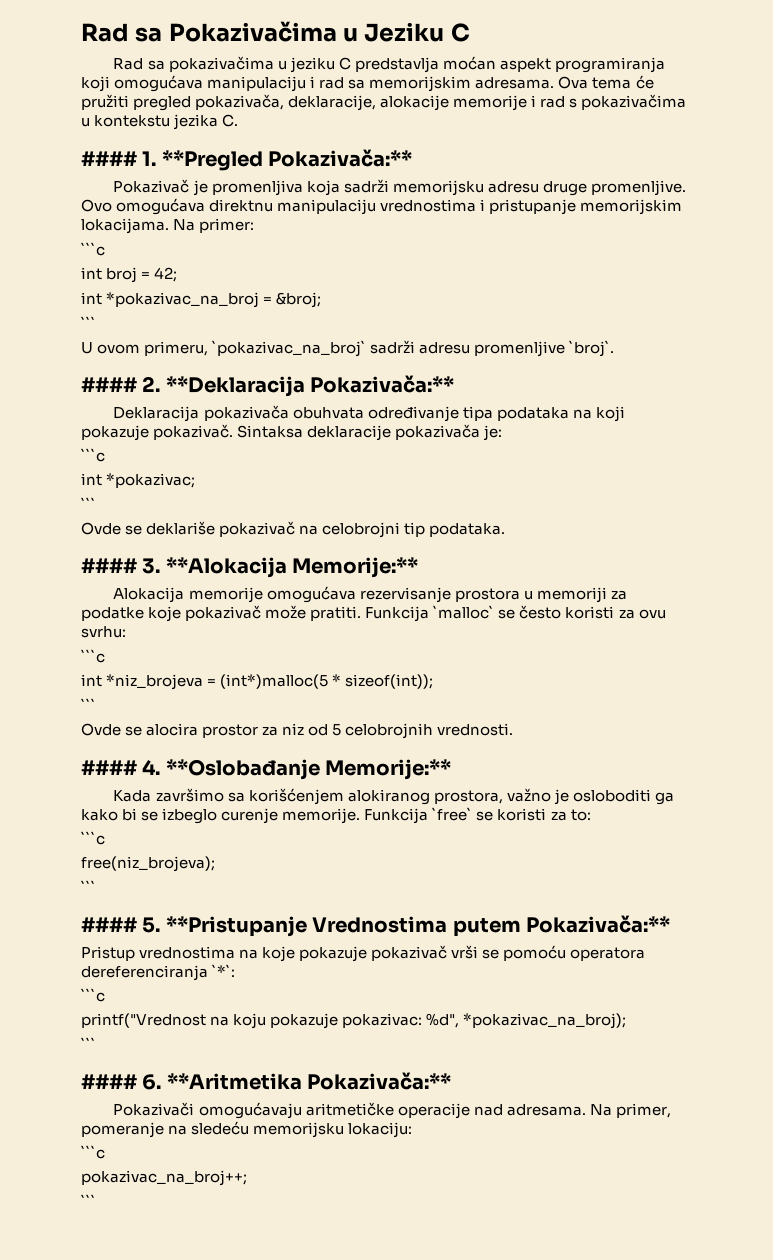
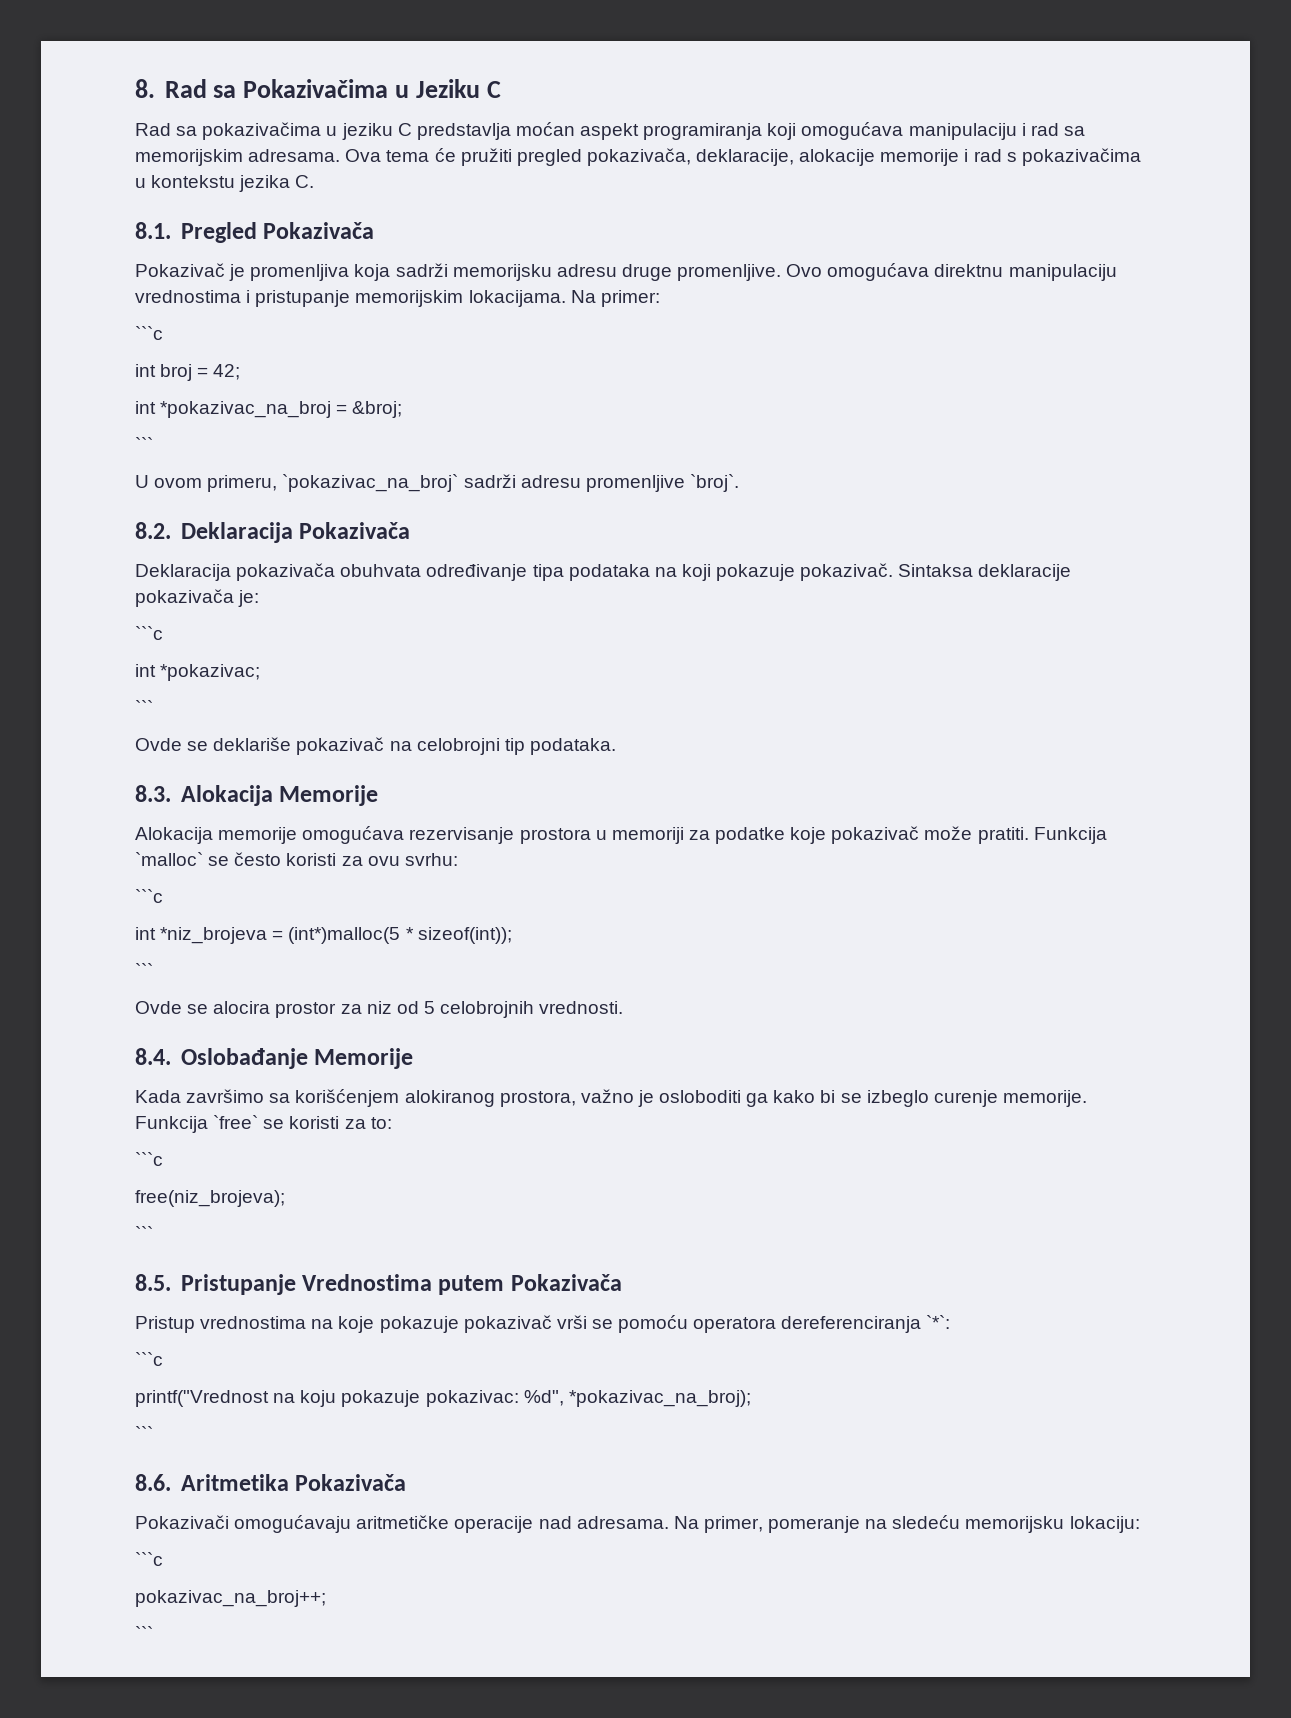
- Rad sa Pokazivačima u Jeziku C
+ 8. Rad sa Pokazivačima u Jeziku C
- #### 1. **Pregled Pokazivača:**
+ 8.1. Pregled Pokazivača
- #### 2. **Deklaracija Pokazivača:**
+ 8.2. Deklaracija Pokazivača
- #### 3. **Alokacija Memorije:**
+ 8.3. Alokacija Memorije
- #### 4. **Oslobađanje Memorije:**
+ 8.4. Oslobađanje Memorije
- #### 5. **Pristupanje Vrednostima putem Pokazivača:**
+ 8.5. Pristupanje Vrednostima putem Pokazivača
- #### 6. **Aritmetika Pokazivača:**
+ 8.6. Aritmetika Pokazivača

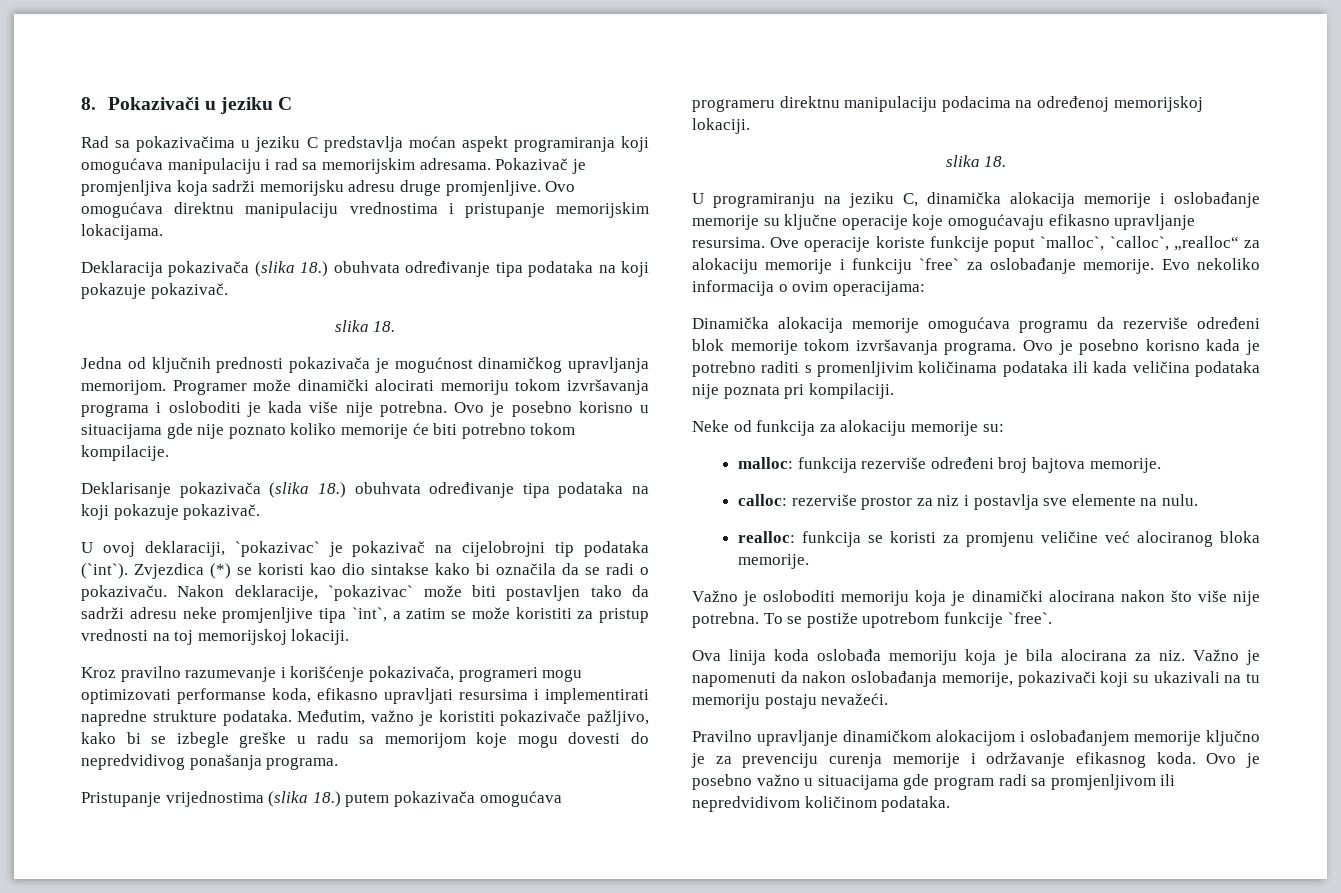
- 8. Rad sa Pokazivačima u Jeziku C
+ 8. Pokazivači u jeziku C
- Rad sa pokazivačima u jeziku C predstavlja moćan aspekt programiranja koji omogućava manipulaciju i rad sa memorijskim adresama. Ova tema će pružiti pregled pokazivača, deklaracije, alokacije memorije i rad s pokazivačima u kontekstu jezika C.
- 8.1. Pregled Pokazivača
- Pokazivač je promenljiva koja sadrži memorijsku adresu druge promenljive.
+ Rad sa pokazivačima u jeziku C predstavlja moćan aspekt programiranja koji omogućava manipulaciju i rad sa memorijskim adresama. Pokazivač je promjenljiva koja sadrži memorijsku adresu druge promjenljive.
- Na primer:
- ```c
- int broj = 42;
- int *pokazivac_na_broj = &broj;
- ```
- U ovom primeru, `pokazivac_na_broj` sadrži adresu promenljive `broj`.
- 8.2. Deklaracija Pokazivača
- Deklaracija pokazivača obuhvata određivanje tipa podataka na koji pokazuje pokazivač. Sintaksa deklaracije pokazivača je:
- ```c
- int *pokazivac;
- ```
- Ovde se deklariše pokazivač na celobrojni tip podataka.
- 8.3. Alokacija Memorije
- Alokacija memorije omogućava rezervisanje prostora u memoriji za podatke koje pokazivač može pratiti. Funkcija `malloc` se često koristi za ovu svrhu:
- ```c
- int *niz_brojeva = (int*)malloc(5 * sizeof(int));
- ```
- Ovde se alocira prostor za niz od 5 celobrojnih vrednosti.
- 8.4. Oslobađanje Memorije
- Kada završimo sa korišćenjem alokiranog prostora, važno je osloboditi ga kako bi se izbeglo curenje memorije. Funkcija `free` se koristi za to:
- ```c
- free(niz_brojeva);
- ```
- 8.5. Pristupanje Vrednostima putem Pokazivača
- Pristup vrednostima na koje pokazuje pokazivač vrši se pomoću operatora dereferenciranja `*`:
- ```c
- printf("Vrednost na koju pokazuje pokazivac: %d", *pokazivac_na_broj);
- ```
- 8.6. Aritmetika Pokazivača
- Pokazivači omogućavaju aritmetičke operacije nad adresama. Na primer, pomeranje na sledeću memorijsku lokaciju:
- ```c
- pokazivac_na_broj++;
- ```
+ Deklaracija pokazivača (slika 18.) obuhvata određivanje tipa podataka na koji pokazuje pokazivač.
+ slika 18.
+ Jedna od ključnih prednosti pokazivača je mogućnost dinamičkog upravljanja memorijom. Programer može dinamički alocirati memoriju tokom izvršavanja programa i osloboditi je kada više nije potrebna. Ovo je posebno korisno u situacijama gde nije poznato koliko memorije će biti potrebno tokom kompilacije.
+ Deklarisanje pokazivača (slika 18.) obuhvata određivanje tipa podataka na koji pokazuje pokazivač.
+ U ovoj deklaraciji, `pokazivac` je pokazivač na cijelobrojni tip podataka (`int`). Zvjezdica (*) se koristi kao dio sintakse kako bi označila da se radi o pokazivaču. Nakon deklaracije, `pokazivac` može biti postavljen tako da sadrži adresu neke promjenljive tipa `int`, a zatim se može koristiti za pristup vrednosti na toj memorijskoj lokaciji.
+ Kroz pravilno razumevanje i korišćenje pokazivača, programeri mogu optimizovati performanse koda, efikasno upravljati resursima i implementirati napredne strukture podataka. Međutim, važno je koristiti pokazivače pažljivo, kako bi se izbegle greške u radu sa memorijom koje mogu dovesti do nepredvidivog ponašanja programa.
+ Pristupanje vrijednostima (slika 18.) putem pokazivača omogućava programeru direktnu manipulaciju podacima na određenoj memorijskoj lokaciji.
+ slika 18.
+ U programiranju na jeziku C, dinamička alokacija memorije i oslobađanje memorije su ključne operacije koje omogućavaju efikasno upravljanje resursima. Ove operacije koriste funkcije poput `malloc`, `calloc`, „realloc“ za alokaciju memorije i funkciju `free` za oslobađanje memorije. Evo nekoliko informacija o ovim operacijama:
+ Dinamička alokacija memorije omogućava programu da rezerviše određeni blok memorije tokom izvršavanja programa. Ovo je posebno korisno kada je potrebno raditi s promenljivim količinama podataka ili kada veličina podataka nije poznata pri kompilaciji.
+ Neke od funkcija za alokaciju memorije su:
+ malloc: funkcija rezerviše određeni broj bajtova memorije.
+ calloc: rezerviše prostor za niz i postavlja sve elemente na nulu.
+ realloc: funkcija se koristi za promjenu veličine već alociranog bloka memorije.
+ Važno je osloboditi memoriju koja je dinamički alocirana nakon što više nije potrebna. To se postiže upotrebom funkcije `free`.
+ Ova linija koda oslobađa memoriju koja je bila alocirana za niz. Važno je napomenuti da nakon oslobađanja memorije, pokazivači koji su ukazivali na tu memoriju postaju nevažeći.
+ Pravilno upravljanje dinamičkom alokacijom i oslobađanjem memorije ključno je za prevenciju curenja memorije i održavanje efikasnog koda. Ovo je posebno važno u situacijama gde program radi sa promjenljivom ili nepredvidivom količinom podataka.

